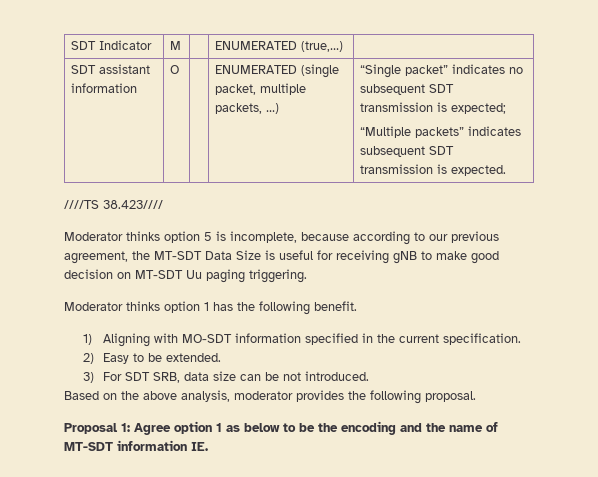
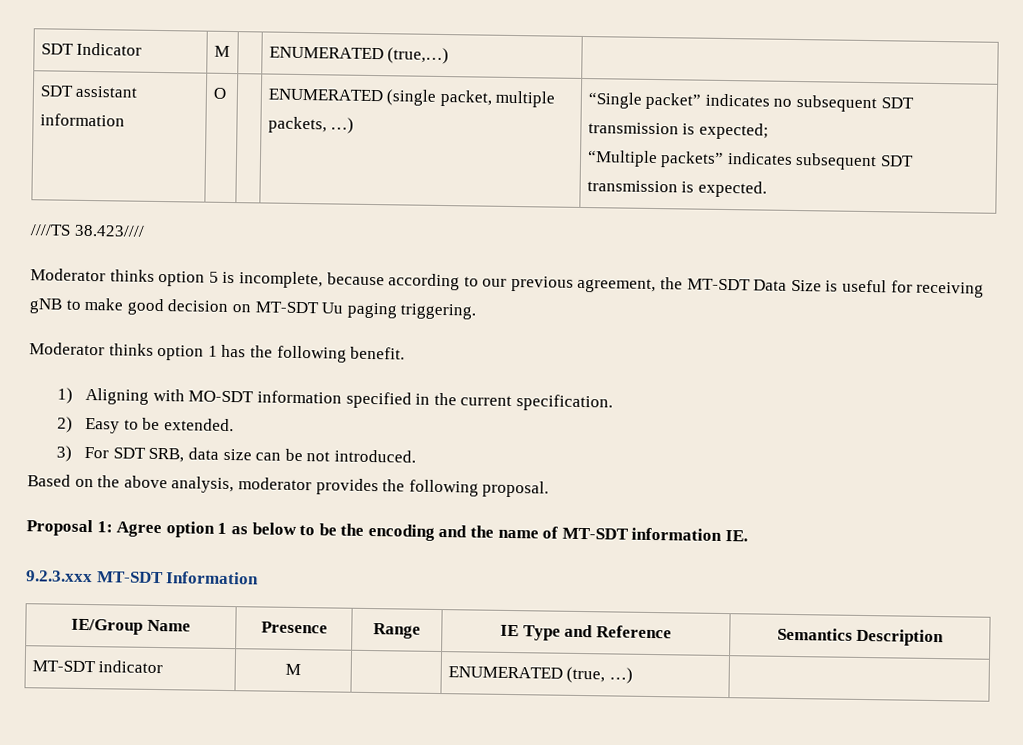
+ 9.2.3.xxx MT-SDT Information
+ IE/Group Name | Presence | Range | IE Type and Reference | Semantics Description
+ MT-SDT indicator | M | | ENUMERATED (true, …) |

